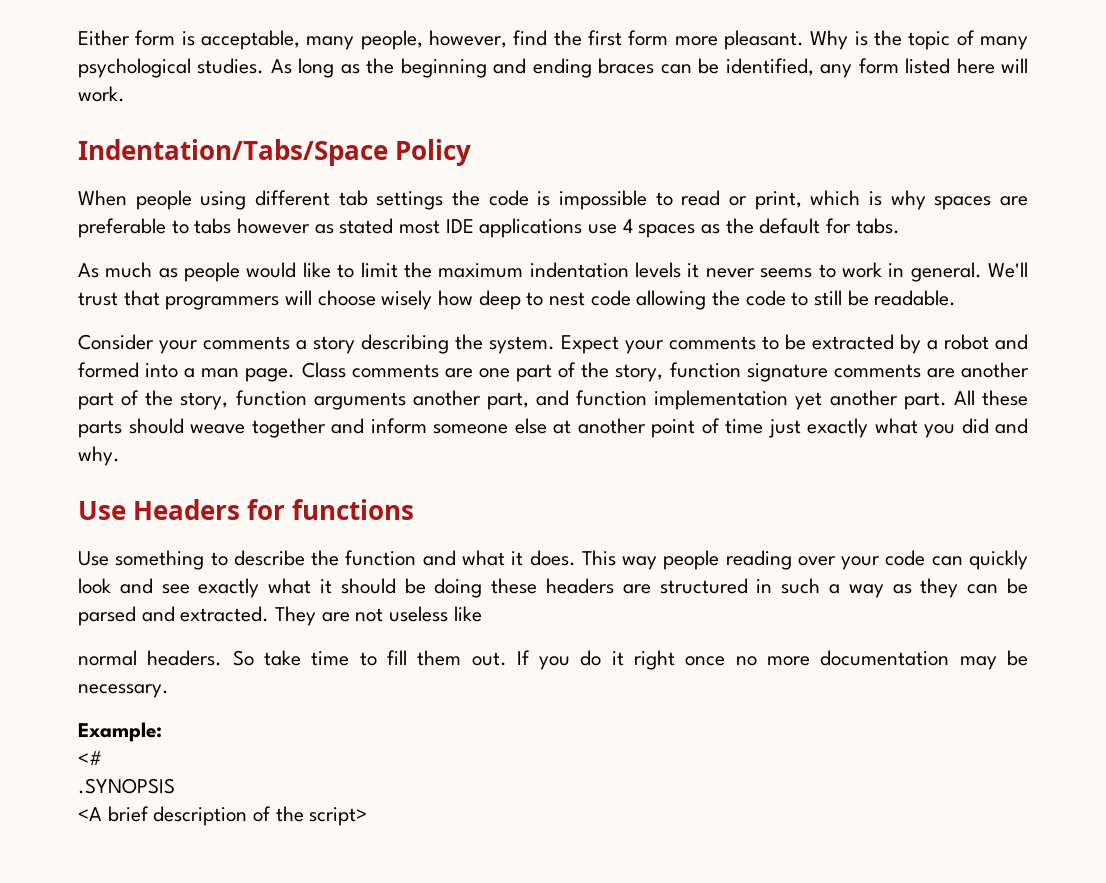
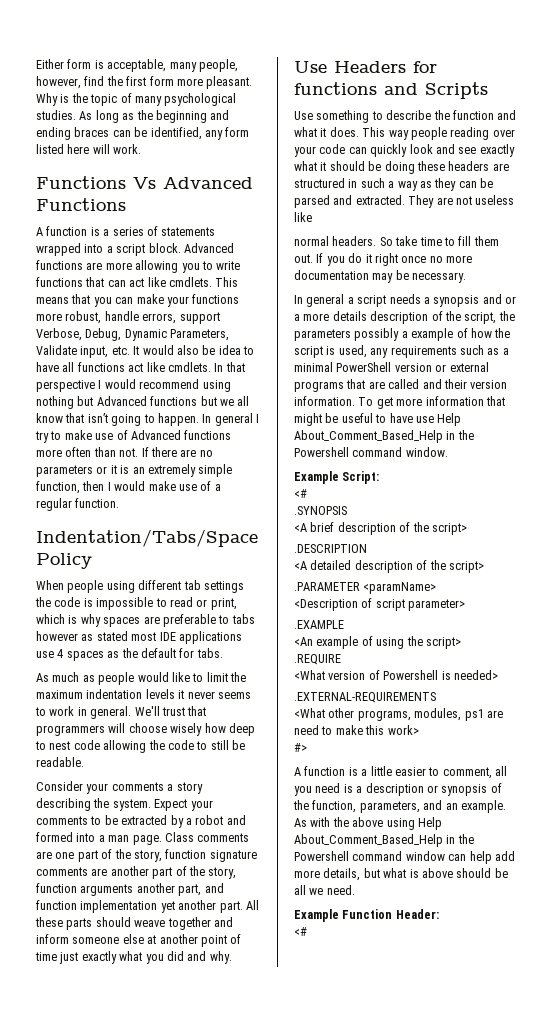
+ Functions Vs Advanced Functions
+ A function is a series of statements wrapped into a script block. Advanced functions are more allowing you to write functions that can act like cmdlets. This means that you can make your functions more robust, handle errors, support Verbose, Debug, Dynamic Parameters, Validate input, etc. It would also be idea to have all functions act like cmdlets. In that perspective I would recommend using nothing but Advanced functions but we all know that isn’t going to happen. In general I try to make use of Advanced functions more often than not. If there are no parameters or it is an extremely simple function, then I would make use of a regular function.
- Use Headers for functions
+ Use Headers for functions and Scripts
- Example:
+ In general a script needs a synopsis and or a more details description of the script, the parameters possibly a example of how the script is used, any requirements such as a minimal PowerShell version or external programs that are called and their version information. To get more information that might be useful to have use Help About_Comment_Based_Help in the Powershell command window.
+ Example Script:
+ .DESCRIPTION
+ <A detailed description of the script>
+ .PARAMETER <paramName>
+ <Description of script parameter>
+ .EXAMPLE
+ <An example of using the script>
+ .REQUIRE
+ <What version of Powershell is needed>
+ .EXTERNAL-REQUIREMENTS
+ <What other programs, modules, ps1 are need to make this work>
+ #>
+ A function is a little easier to comment, all you need is a description or synopsis of the function, parameters, and an example. As with the above using Help About_Comment_Based_Help in the Powershell command window can help add more details, but what is above should be all we need.
+ Example Function Header:
+ <#

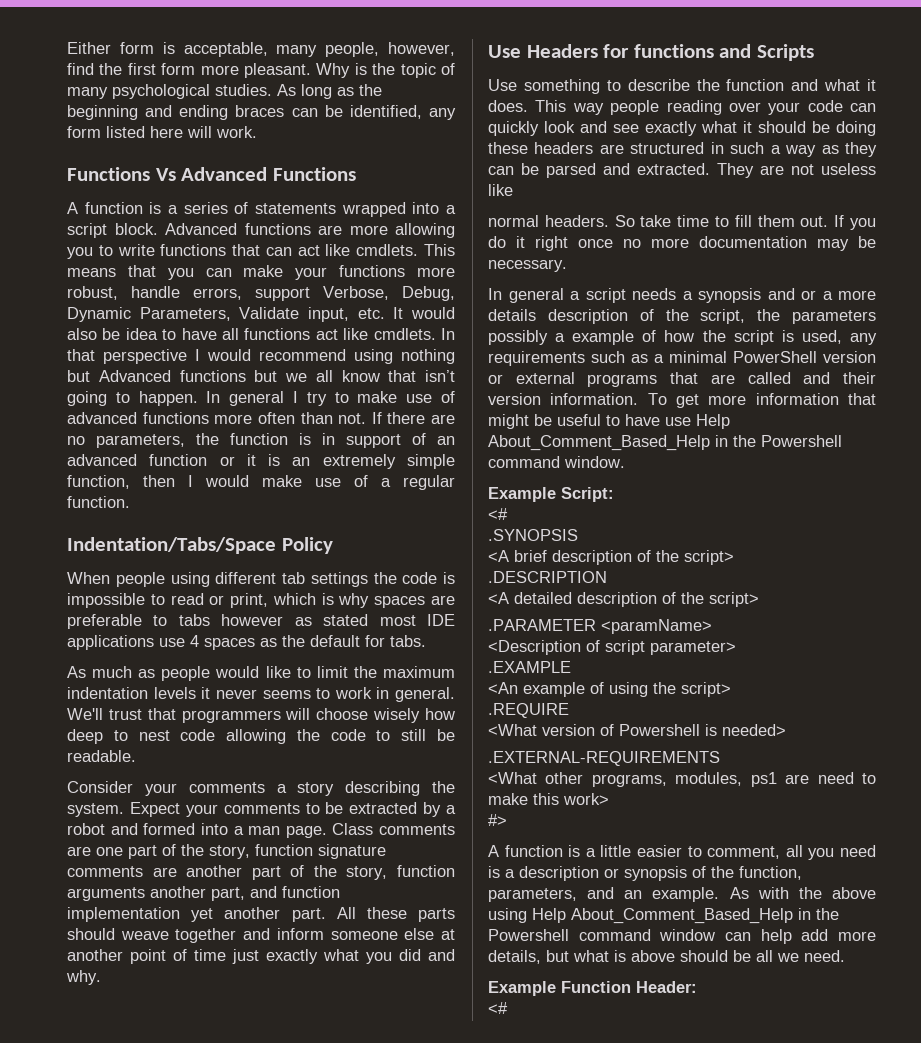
- In general I try to make use of Advanced functions more often than not.
+ In general I try to make use of advanced functions more often than not.
- If there are no parameters or it is an extremely simple function, then I would make use of a regular function.
+ If there are no parameters, the function is in support of an advanced function or it is an extremely simple function, then I would make use of a regular function.

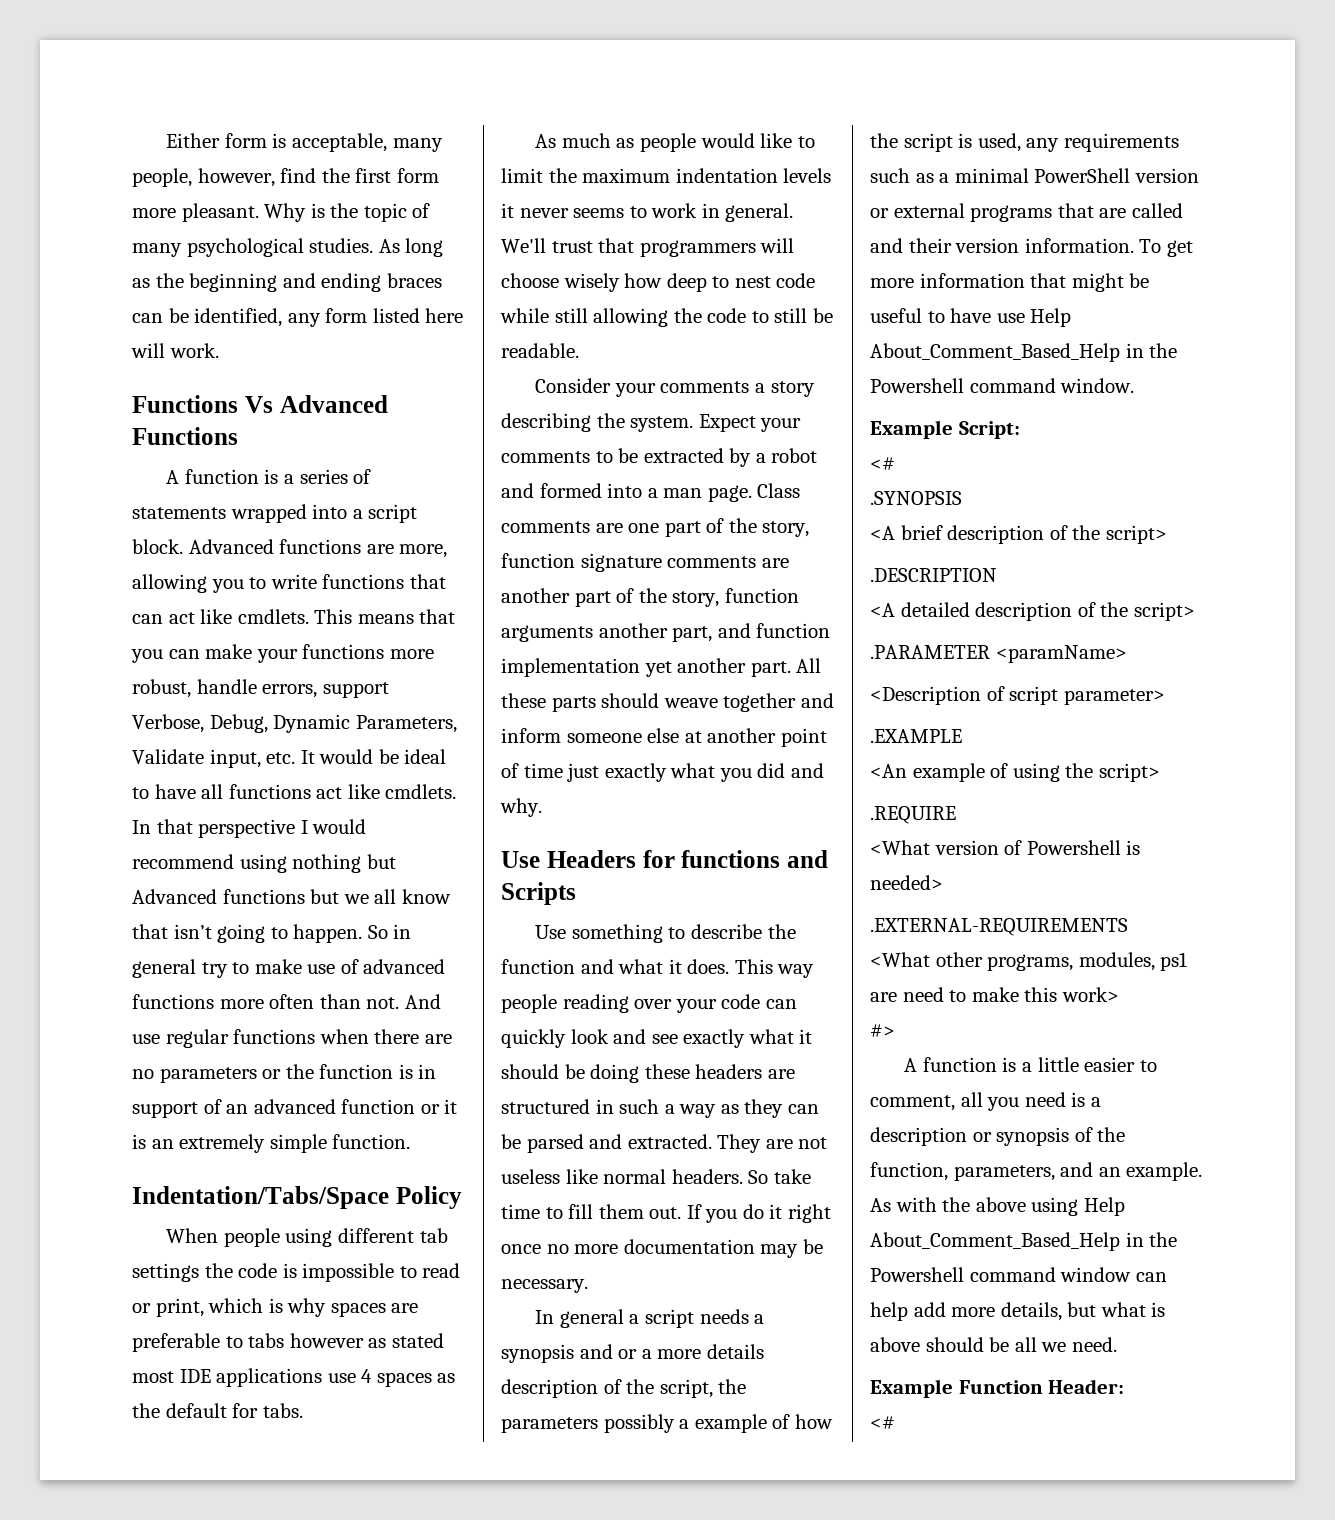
- Advanced functions are more allowing you to write functions that can act like cmdlets.
+ Advanced functions are more, allowing you to write functions that can act like cmdlets.
- This means that you can make your functions more robust, handle errors, support Verbose, Debug, Dynamic Parameters, Validate input, etc. It would also be idea to have all functions act like cmdlets.
+ This means that you can make your functions more robust, handle errors, support Verbose, Debug, Dynamic Parameters, Validate input, etc. It would be ideal to have all functions act like cmdlets.
- In general I try to make use of advanced functions more often than not.
+ So in general try to make use of advanced functions more often than not.
- If there are no parameters, the function is in support of an advanced function or it is an extremely simple function, then I would make use of a regular function.
+ And use regular functions when there are no parameters or the function is in support of an advanced function or it is an extremely simple function.
- We'll trust that programmers will choose wisely how deep to nest code allowing the code to still be readable.
+ We'll trust that programmers will choose wisely how deep to nest code while still allowing the code to still be readable.
- They are not useless like
- normal headers.
+ They are not useless like normal headers.

